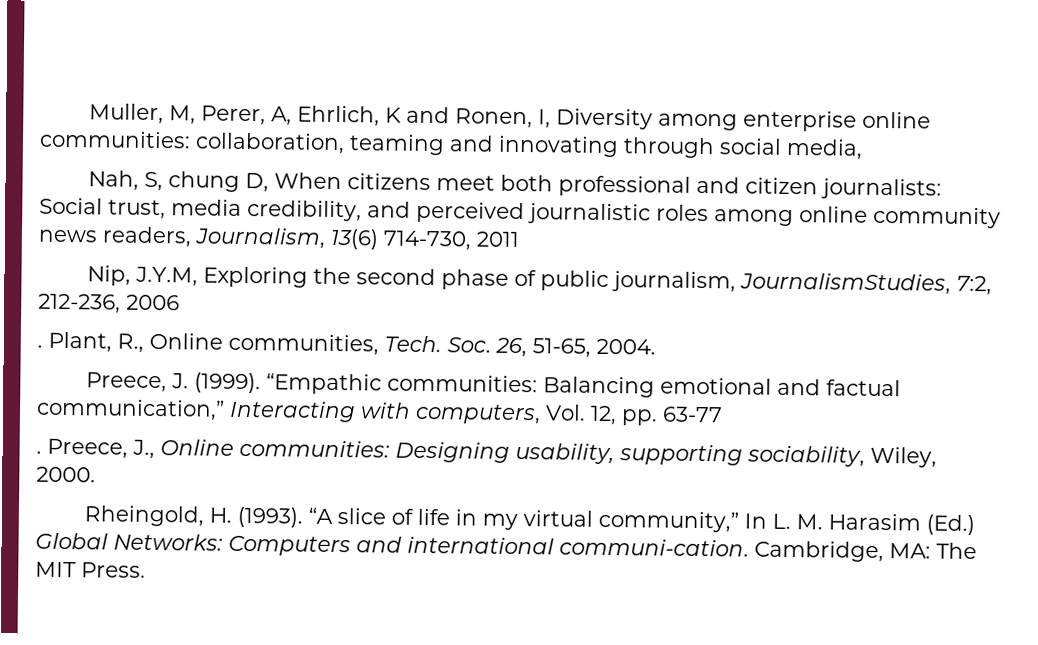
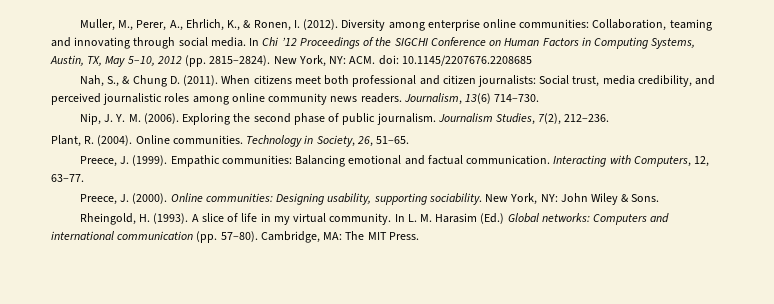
- Muller, M, Perer, A, Ehrlich, K and Ronen, I, Diversity among enterprise online communities: collaboration, teaming and innovating through social media,
- Nah, S, chung D, When citizens meet both professional and citizen journalists: Social trust, media credibility, and perceived journalistic roles among online community news readers, Journalism, 13(6) 714-730, 2011
+ Muller, M., Perer, A., Ehrlich, K., & Ronen, I. (2012). Diversity among enterprise online communities: Collaboration, teaming and innovating through social media. In Chi ’12 Proceedings of the SIGCHI Conference on Human Factors in Computing Systems, Austin, TX, May 5–10, 2012 (pp. 2815–2824). New York, NY: ACM. doi: 10.1145/2207676.2208685
+ Nah, S., & Chung D. (2011). When citizens meet both professional and citizen journalists: Social trust, media credibility, and perceived journalistic roles among online community news readers. Journalism, 13(6) 714–730.
- Nip, J.Y.M, Exploring the second phase of public journalism, JournalismStudies, 7:2, 212-236, 2006
- . Plant, R., Online communities, Tech. Soc. 26, 51-65, 2004.
+ Nip, J. Y. M. (2006). Exploring the second phase of public journalism. Journalism Studies, 7(2), 212–236.
+ Plant, R. (2004). Online communities. Technology in Society, 26, 51–65.
- “Empathic communities: Balancing emotional and factual communication,” Interacting with computers, Vol. 12, pp. 63-77
- . Preece, J., Online communities: Designing usability, supporting sociability, Wiley, 2000.
+ Empathic communities: Balancing emotional and factual communication. Interacting with Computers, 12, 63–77.
+ Preece, J. (2000). Online communities: Designing usability, supporting sociability. New York, NY: John Wiley & Sons.
- “A slice of life in my virtual community,” In L. M. Harasim (Ed.) Global Networks: Computers and international communi-cation.
+ A slice of life in my virtual community. In L. M. Harasim (Ed.) Global networks: Computers and international communication (pp. 57–80).

